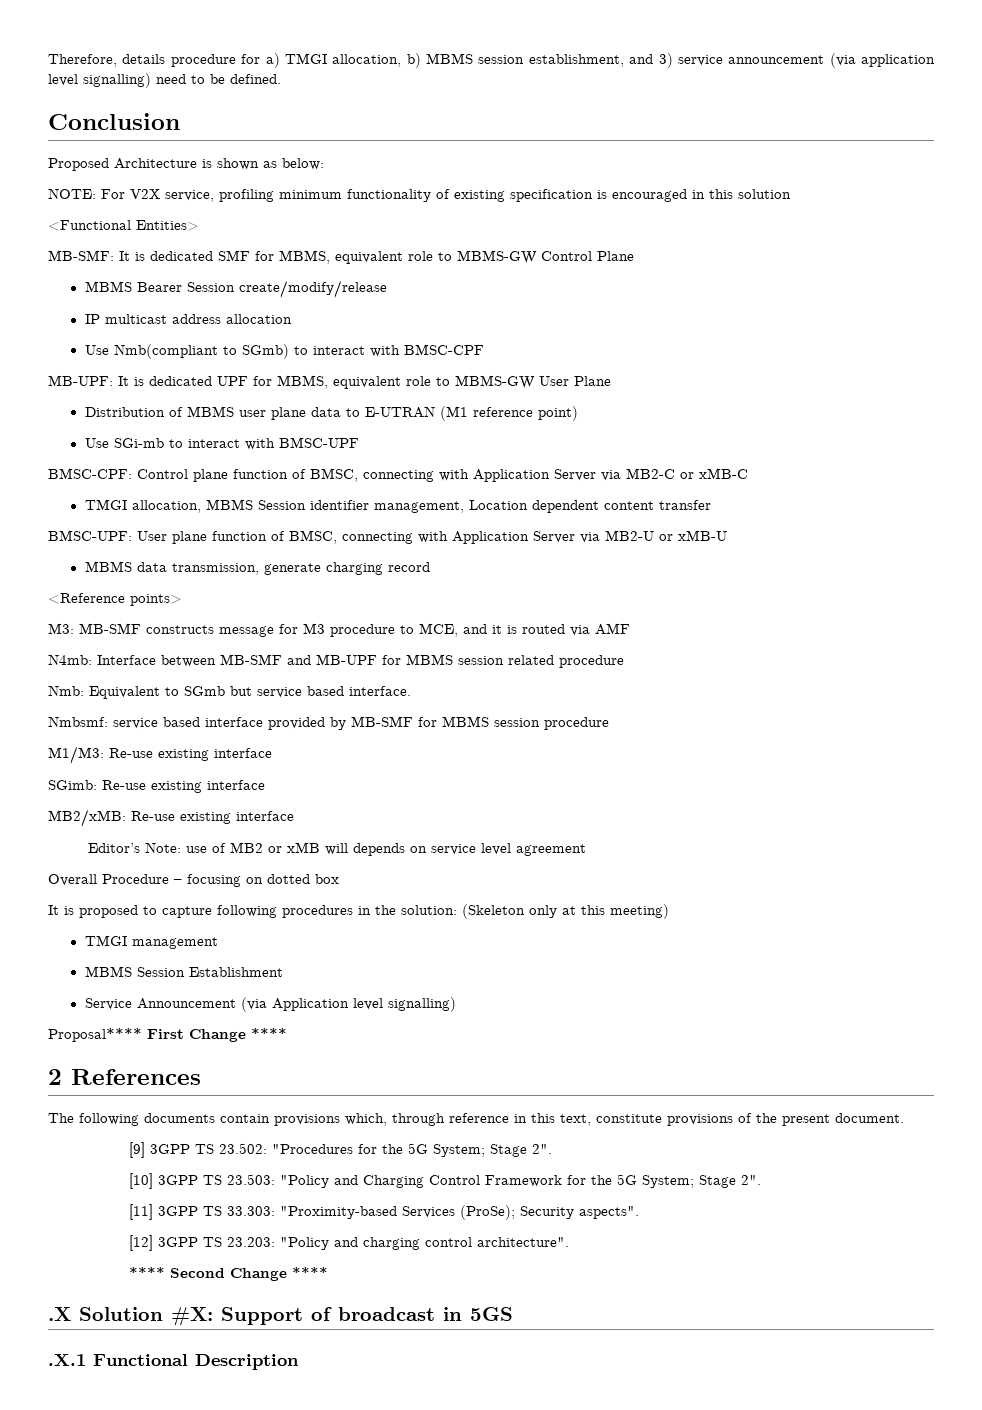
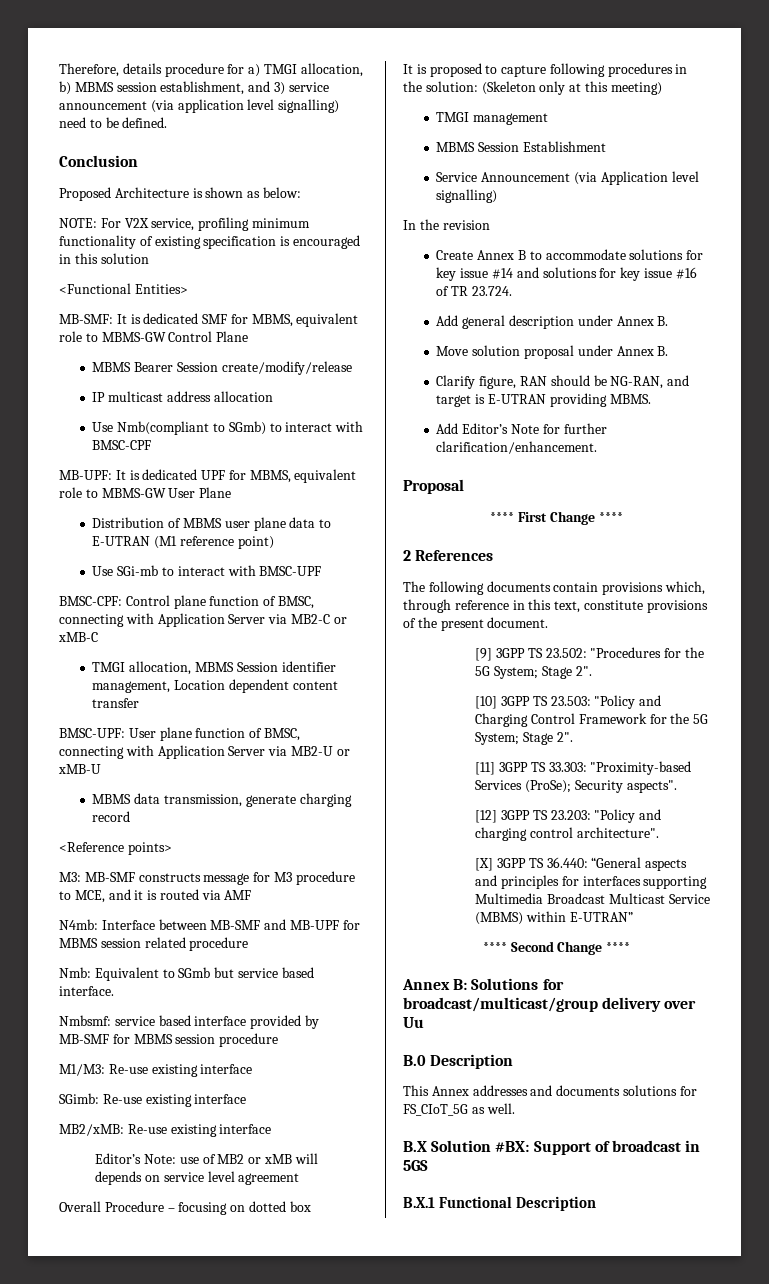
- Proposal**** First Change ****
+ In the revision
+ Create Annex B to accommodate solutions for key issue #14 and solutions for key issue #16 of TR 23.724.
+ Add general description under Annex B.
+ Move solution proposal under Annex B.
+ Clarify figure, RAN should be NG-RAN, and target is E-UTRAN providing MBMS.
+ Add Editor’s Note for further clarification/enhancement.
+ Proposal
+ **** First Change ****
+ [X] 3GPP TS 36.440: “General aspects and principles for interfaces supporting Multimedia Broadcast Multicast Service (MBMS) within E-UTRAN”
  **** Second Change ****
- .X Solution #X: Support of broadcast in 5GS
+ Annex B: Solutions for broadcast/multicast/group delivery over Uu
+ B.0 Description
+ This Annex addresses and documents solutions for FS_CIoT_5G as well.
+ B.X Solution #BX: Support of broadcast in 5GS
- .X.1 Functional Description
+ B.X.1 Functional Description

